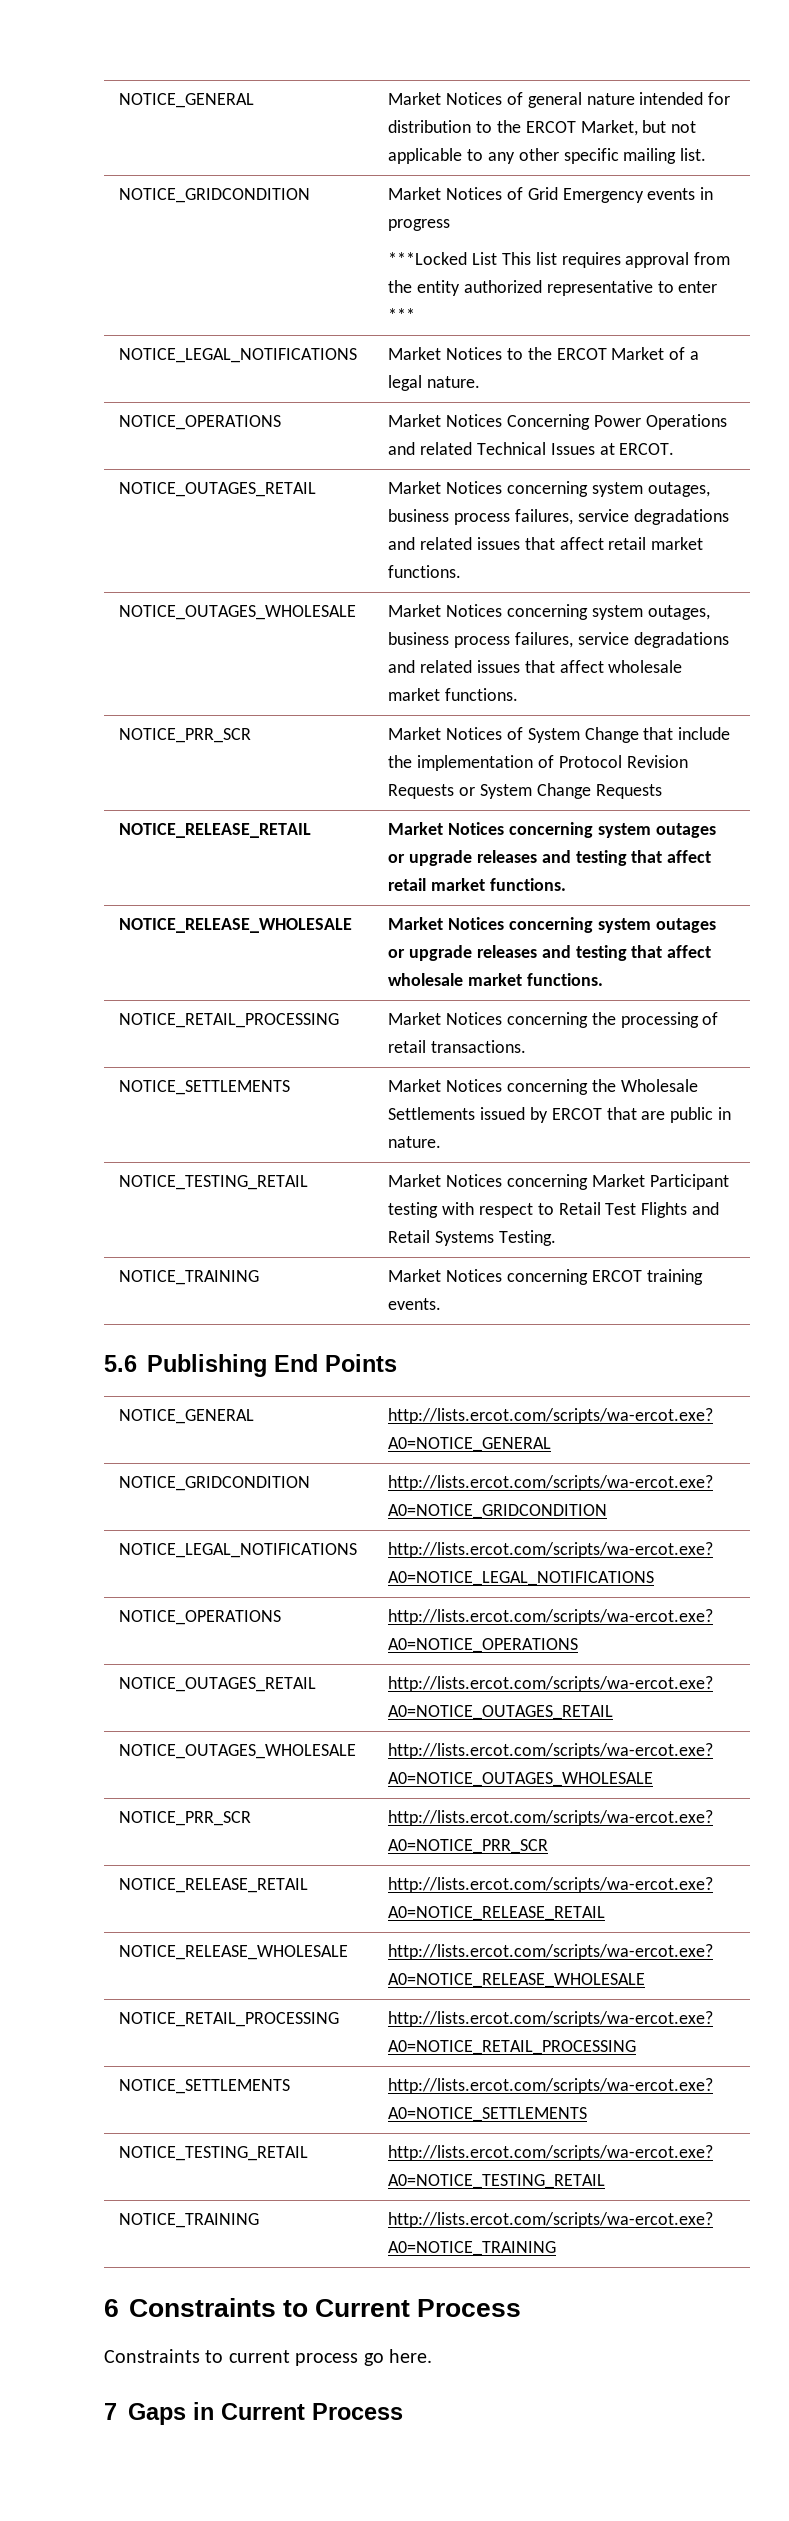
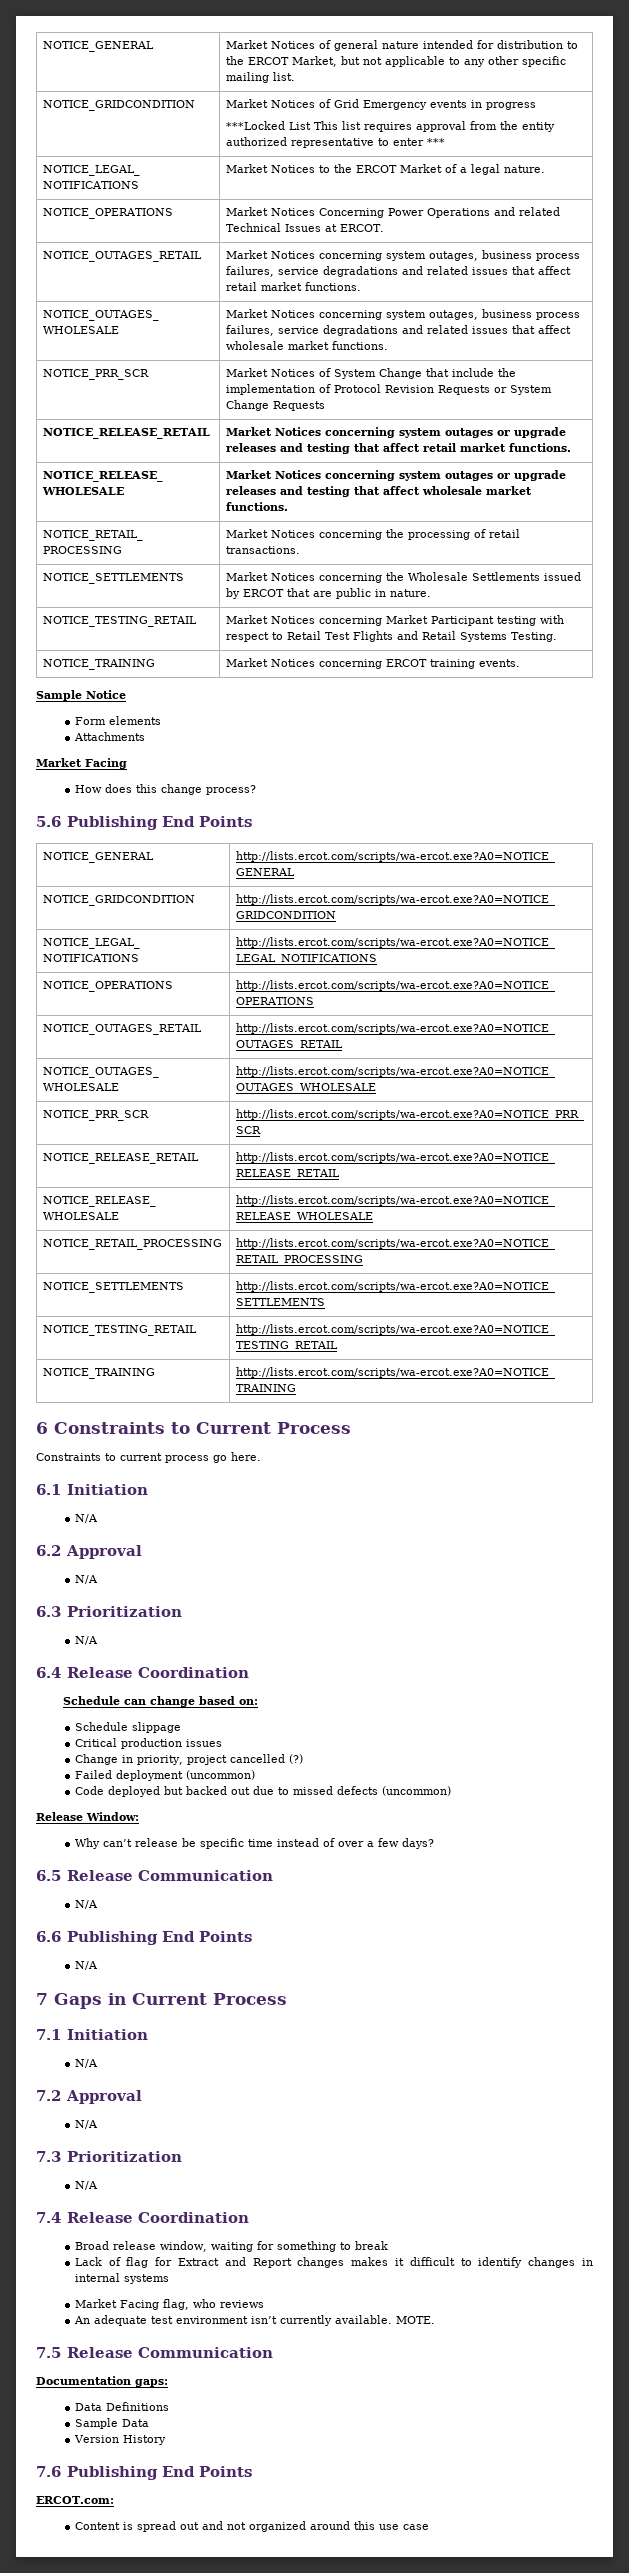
+ Sample Notice
+ Form elements
+ Attachments
+ Market Facing
+ How does this change process?
+ 6.1 Initiation
+ N/A
+ 6.2 Approval
+ N/A
+ 6.3 Prioritization
+ N/A
+ 6.4 Release Coordination
+ Schedule can change based on:
+ Schedule slippage
+ Critical production issues
+ Change in priority, project cancelled (?)
+ Failed deployment (uncommon)
+ Code deployed but backed out due to missed defects (uncommon)
+ Release Window:
+ Why can’t release be specific time instead of over a few days?
+ 6.5 Release Communication
+ N/A
+ 6.6 Publishing End Points
+ N/A
  7 Gaps in Current Process
+ 7.1 Initiation
+ N/A
+ 7.2 Approval
+ N/A
+ 7.3 Prioritization
+ N/A
+ 7.4 Release Coordination
+ Broad release window, waiting for something to break
+ Lack of flag for Extract and Report changes makes it difficult to identify changes in internal systems
+ Market Facing flag, who reviews
+ An adequate test environment isn’t currently available. MOTE.
+ 7.5 Release Communication
+ Documentation gaps:
+ Data Definitions
+ Sample Data
+ Version History
+ 7.6 Publishing End Points
+ ERCOT.com:
+ Content is spread out and not organized around this use case

